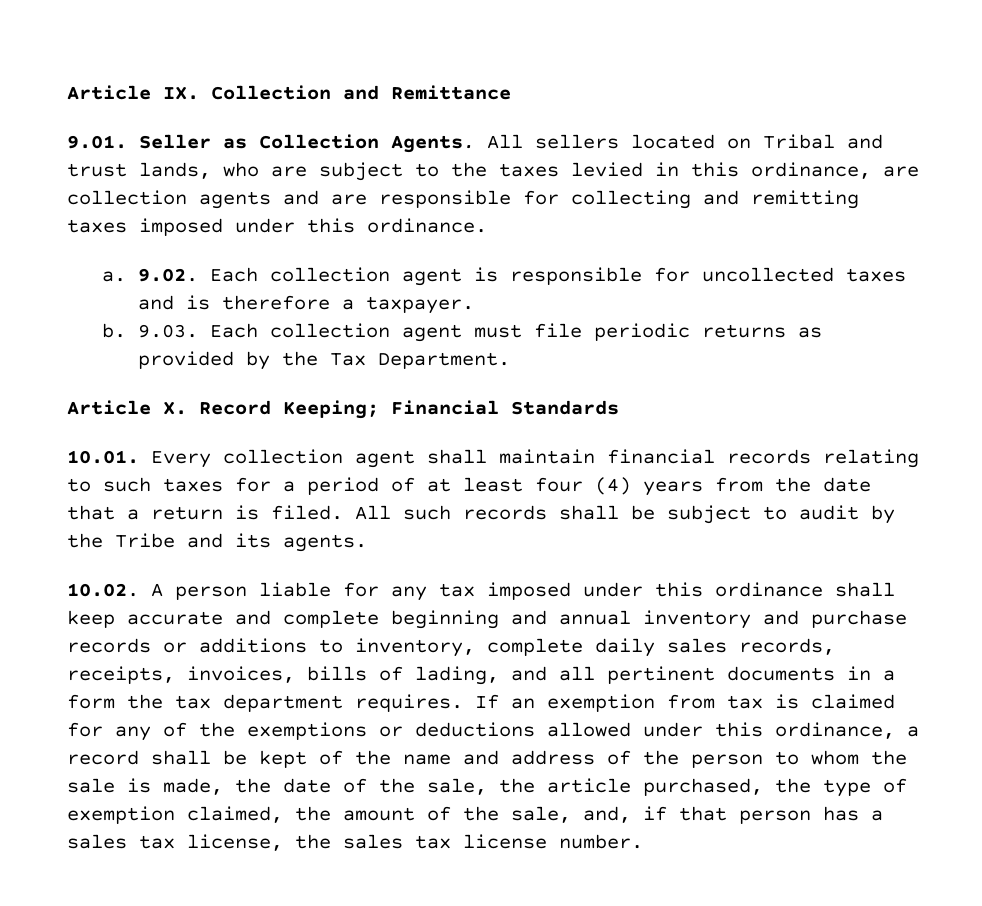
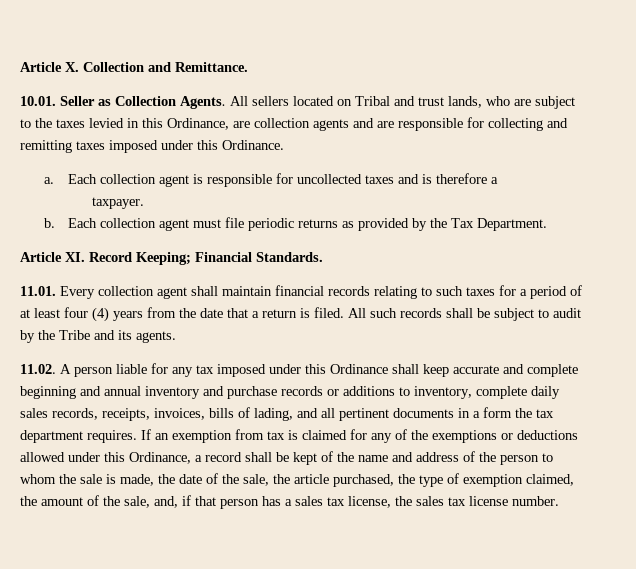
- Article IX. Collection and Remittance
- 9.01. Seller as Collection Agents.
+ Article X. Collection and Remittance.
+ 10.01. Seller as Collection Agents.
- All sellers located on Tribal and trust lands, who are subject to the taxes levied in this ordinance, are collection agents and are responsible for collecting and remitting taxes imposed under this ordinance.
+ All sellers located on Tribal and trust lands, who are subject to the taxes levied in this Ordinance, are collection agents and are responsible for collecting and remitting taxes imposed under this Ordinance.
- 9.02. Each collection agent is responsible for uncollected taxes and is therefore a taxpayer.
+ Each collection agent is responsible for uncollected taxes and is therefore a
+ taxpayer.
- 9.03. Each collection agent must file periodic returns as provided by the Tax Department.
+ Each collection agent must file periodic returns as provided by the Tax Department.
- Article X. Record Keeping; Financial Standards
- 10.01. Every collection agent shall maintain financial records relating to such taxes for a period of at least four (4) years from the date that a return is filed.
+ Article XI. Record Keeping; Financial Standards.
+ 11.01. Every collection agent shall maintain financial records relating to such taxes for a period of at least four (4) years from the date that a return is filed.
- 10.02. A person liable for any tax imposed under this ordinance shall keep accurate and complete beginning and annual inventory and purchase records or additions to inventory, complete daily sales records, receipts, invoices, bills of lading, and all pertinent documents in a form the tax department requires.
+ 11.02. A person liable for any tax imposed under this Ordinance shall keep accurate and complete beginning and annual inventory and purchase records or additions to inventory, complete daily sales records, receipts, invoices, bills of lading, and all pertinent documents in a form the tax department requires.
- If an exemption from tax is claimed for any of the exemptions or deductions allowed under this ordinance, a record shall be kept of the name and address of the person to whom the sale is made, the date of the sale, the article purchased, the type of exemption claimed, the amount of the sale, and, if that person has a sales tax license, the sales tax license number.
+ If an exemption from tax is claimed for any of the exemptions or deductions allowed under this Ordinance, a record shall be kept of the name and address of the person to whom the sale is made, the date of the sale, the article purchased, the type of exemption claimed, the amount of the sale, and, if that person has a sales tax license, the sales tax license number.

